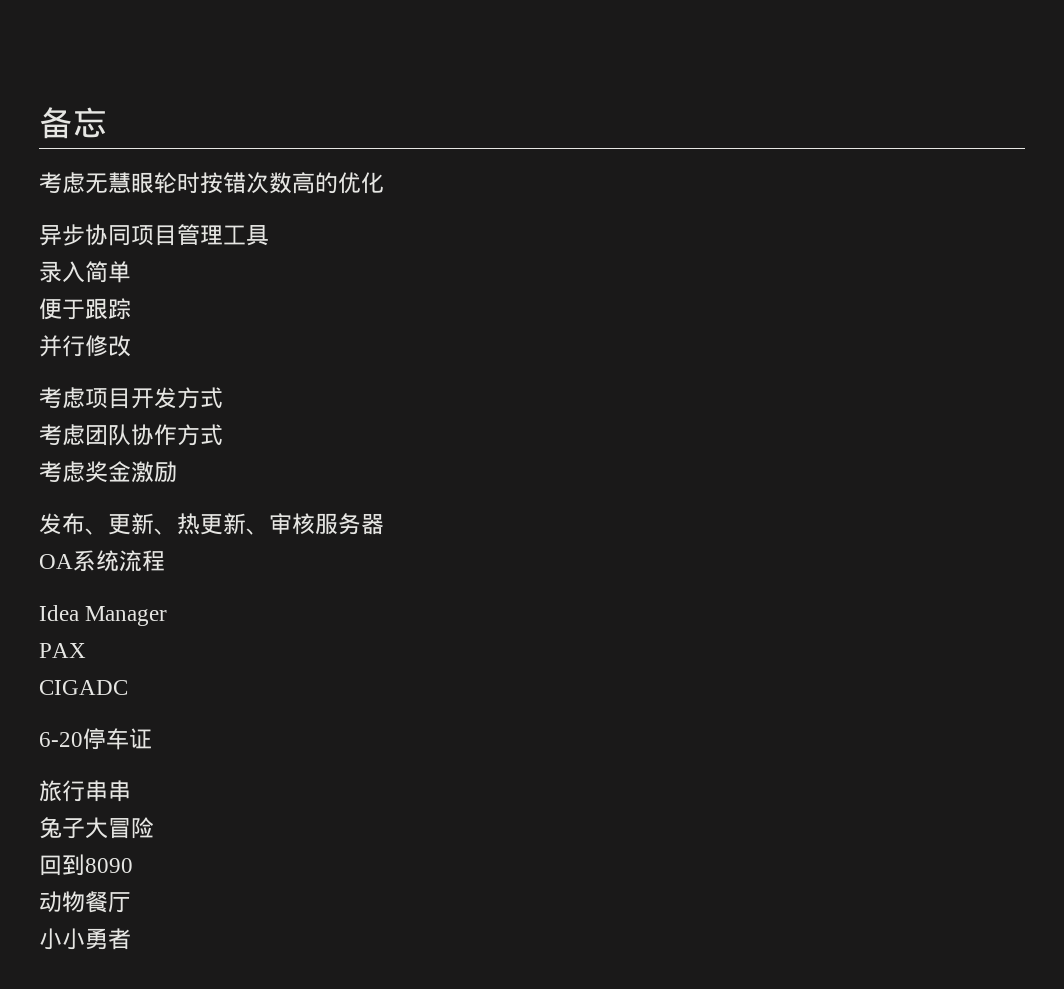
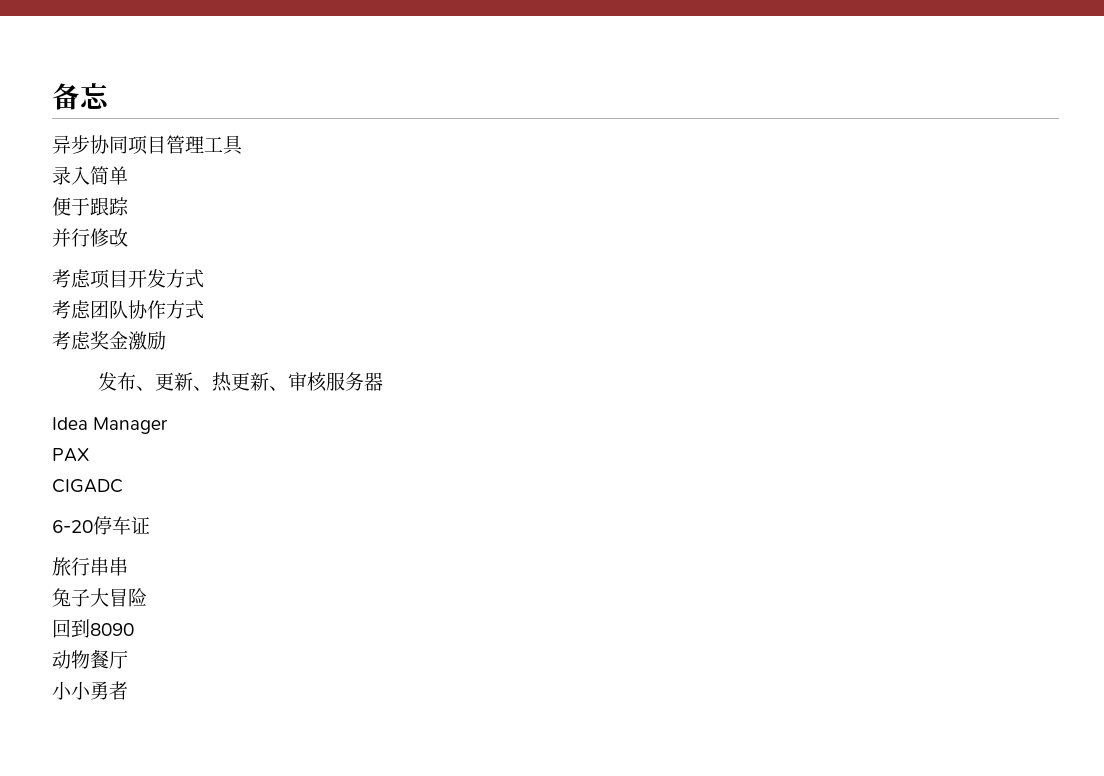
- 考虑无慧眼轮时按错次数高的优化
- OA系统流程

